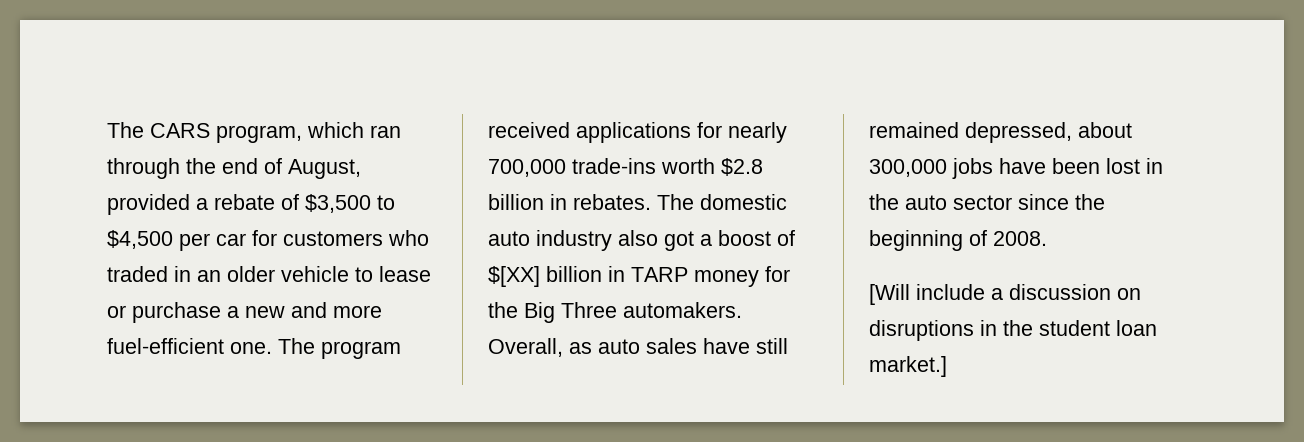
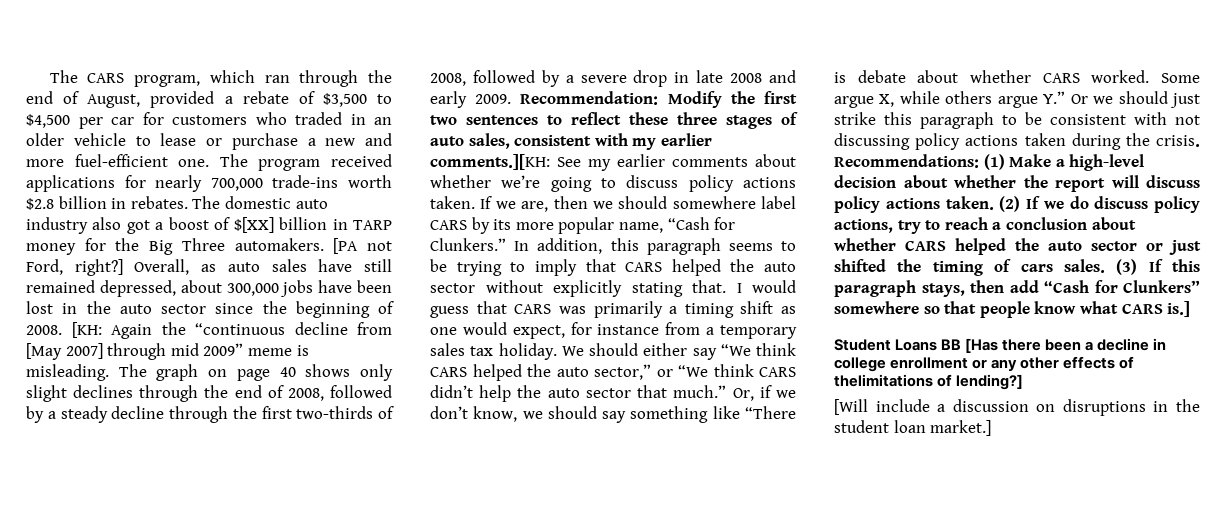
+ [PA not Ford, right?]
+ [KH: Again the “continuous decline from [May 2007] through mid 2009” meme is misleading. The graph on page 40 shows only slight declines through the end of 2008, followed by a steady decline through the first two-thirds of 2008, followed by a severe drop in late 2008 and early 2009. Recommendation: Modify the first two sentences to reflect these three stages of auto sales, consistent with my earlier comments.][KH: See my earlier comments about whether we’re going to discuss policy actions taken. If we are, then we should somewhere label CARS by its more popular name, “Cash for Clunkers.” In addition, this paragraph seems to be trying to imply that CARS helped the auto sector without explicitly stating that. I would guess that CARS was primarily a timing shift as one would expect, for instance from a temporary sales tax holiday. We should either say “We think CARS helped the auto sector,” or “We think CARS didn’t help the auto sector that much.” Or, if we don’t know, we should say something like “There is debate about whether CARS worked. Some argue X, while others argue Y.” Or we should just strike this paragraph to be consistent with not discussing policy actions taken during the crisis. Recommendations: (1) Make a high-level decision about whether the report will discuss policy actions taken. (2) If we do discuss policy actions, try to reach a conclusion about whether CARS helped the auto sector or just shifted the timing of cars sales. (3) If this paragraph stays, then add “Cash for Clunkers” somewhere so that people know what CARS is.]
+ Student Loans BB [Has there been a decline in college enrollment or any other effects of thelimitations of lending?]

